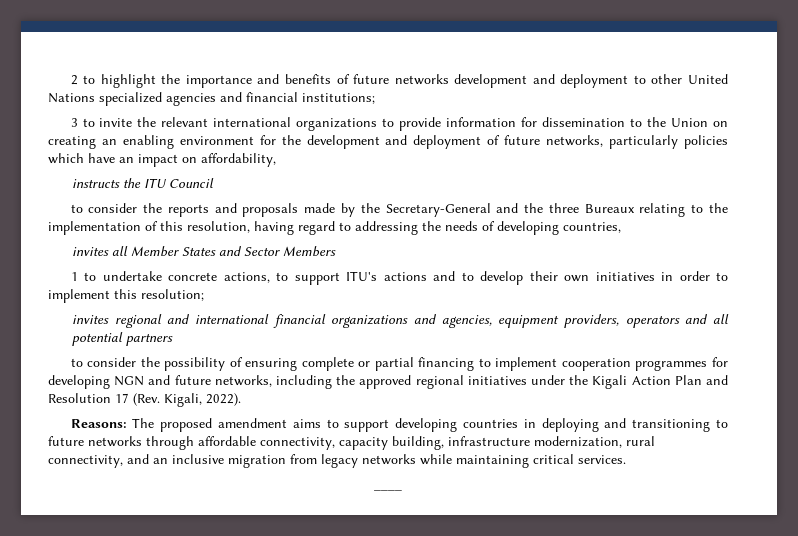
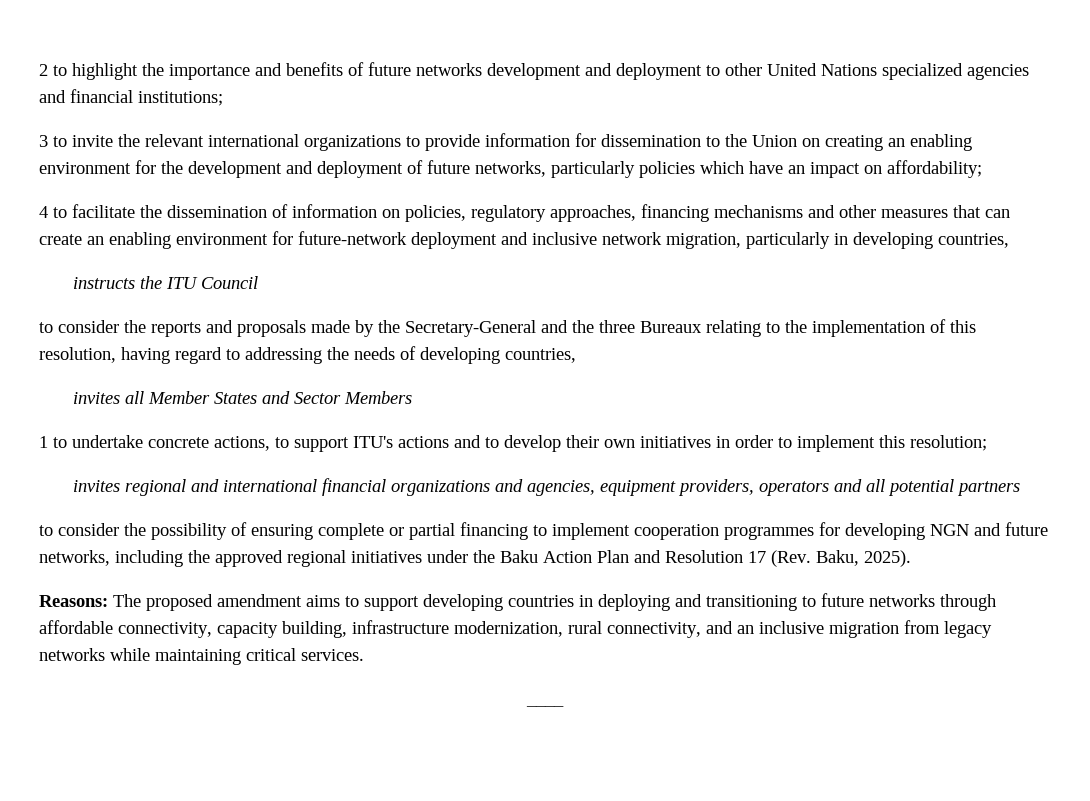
- 3 to invite the relevant international organizations to provide information for dissemination to the Union on creating an enabling environment for the development and deployment of future networks, particularly policies which have an impact on affordability,
+ 3 to invite the relevant international organizations to provide information for dissemination to the Union on creating an enabling environment for the development and deployment of future networks, particularly policies which have an impact on affordability;
+ 4 to facilitate the dissemination of information on policies, regulatory approaches, financing mechanisms and other measures that can create an enabling environment for future-network deployment and inclusive network migration, particularly in developing countries,
- to consider the possibility of ensuring complete or partial financing to implement cooperation programmes for developing NGN and future networks, including the approved regional initiatives under the Kigali Action Plan and Resolution 17 (Rev. Kigali, 2022).
+ to consider the possibility of ensuring complete or partial financing to implement cooperation programmes for developing NGN and future networks, including the approved regional initiatives under the Baku Action Plan and Resolution 17 (Rev. Baku, 2025).

